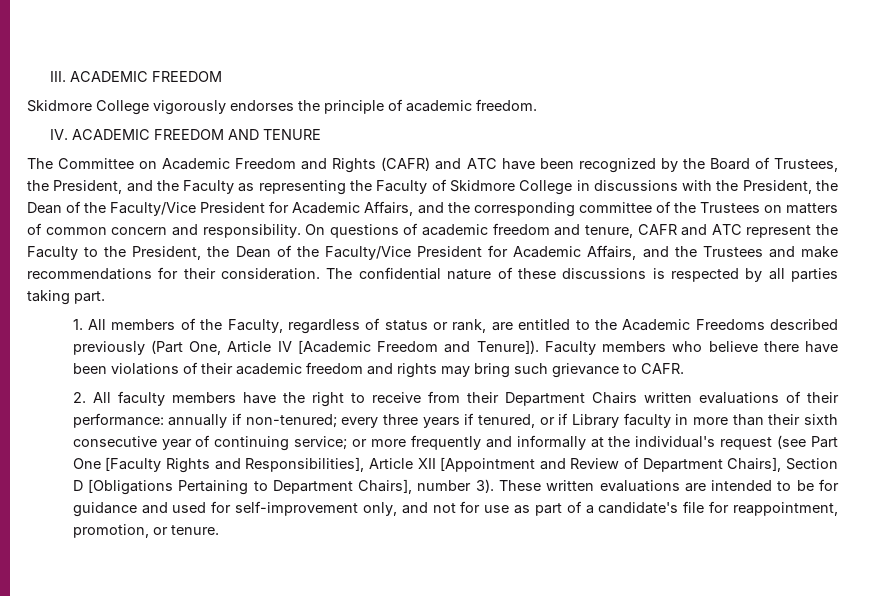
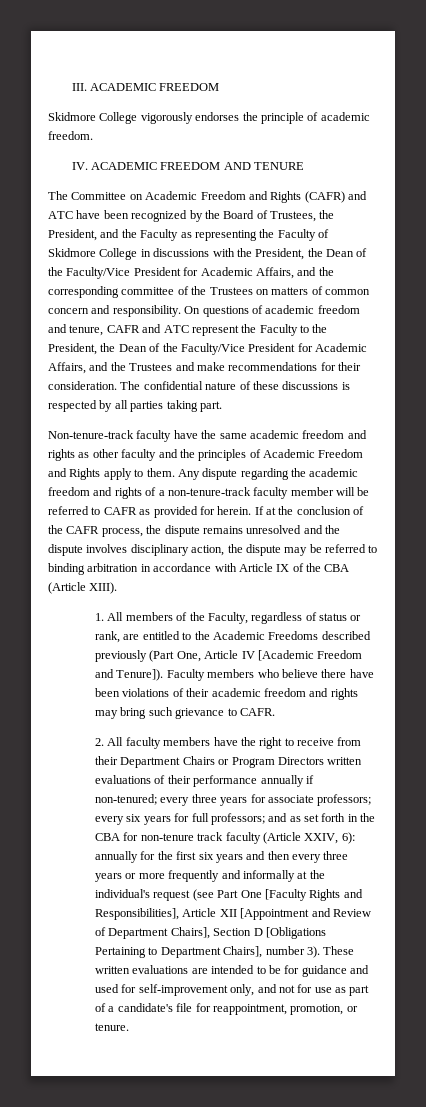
+ Non-tenure-track faculty have the same academic freedom and rights as other faculty and the principles of Academic Freedom and Rights apply to them. Any dispute regarding the academic freedom and rights of a non-tenure-track faculty member will be referred to CAFR as provided for herein. If at the conclusion of the CAFR process, the dispute remains unresolved and the dispute involves disciplinary action, the dispute may be referred to binding arbitration in accordance with Article IX of the CBA (Article XIII).
- 2. All faculty members have the right to receive from their Department Chairs written evaluations of their performance: annually if non-tenured; every three years if tenured, or if Library faculty in more than their sixth consecutive year of continuing service; or more frequently and informally at the individual's request (see Part One [Faculty Rights and Responsibilities], Article XII [Appointment and Review of Department Chairs], Section D [Obligations Pertaining to Department Chairs], number 3).
+ 2. All faculty members have the right to receive from their Department Chairs or Program Directors written evaluations of their performance annually if non-tenured; every three years for associate professors; every six years for full professors; and as set forth in the CBA for non-tenure track faculty (Article XXIV, 6): annually for the first six years and then every three years or more frequently and informally at the individual's request (see Part One [Faculty Rights and Responsibilities], Article XII [Appointment and Review of Department Chairs], Section D [Obligations Pertaining to Department Chairs], number 3).

